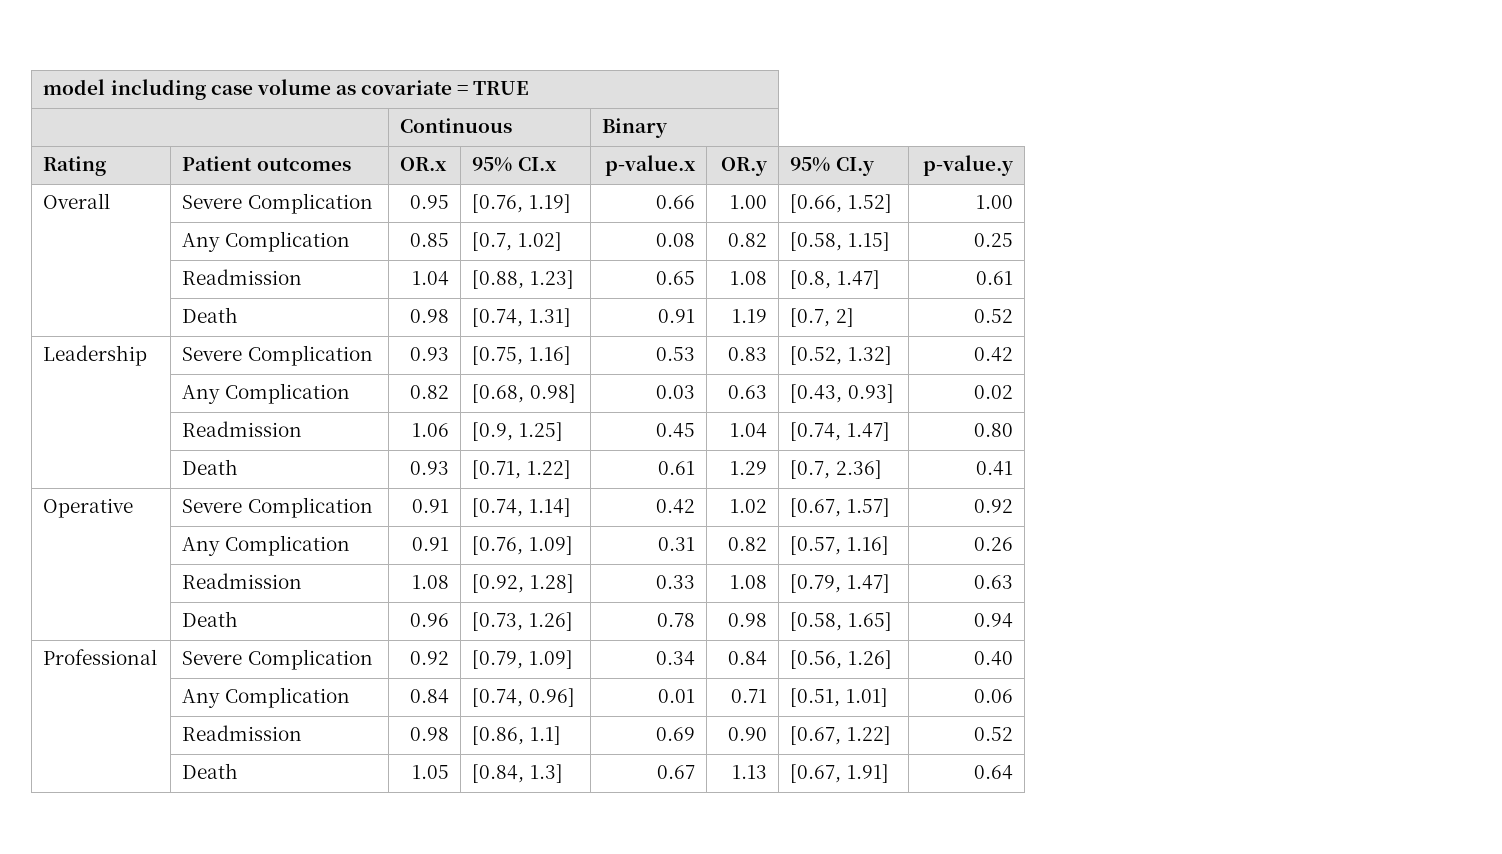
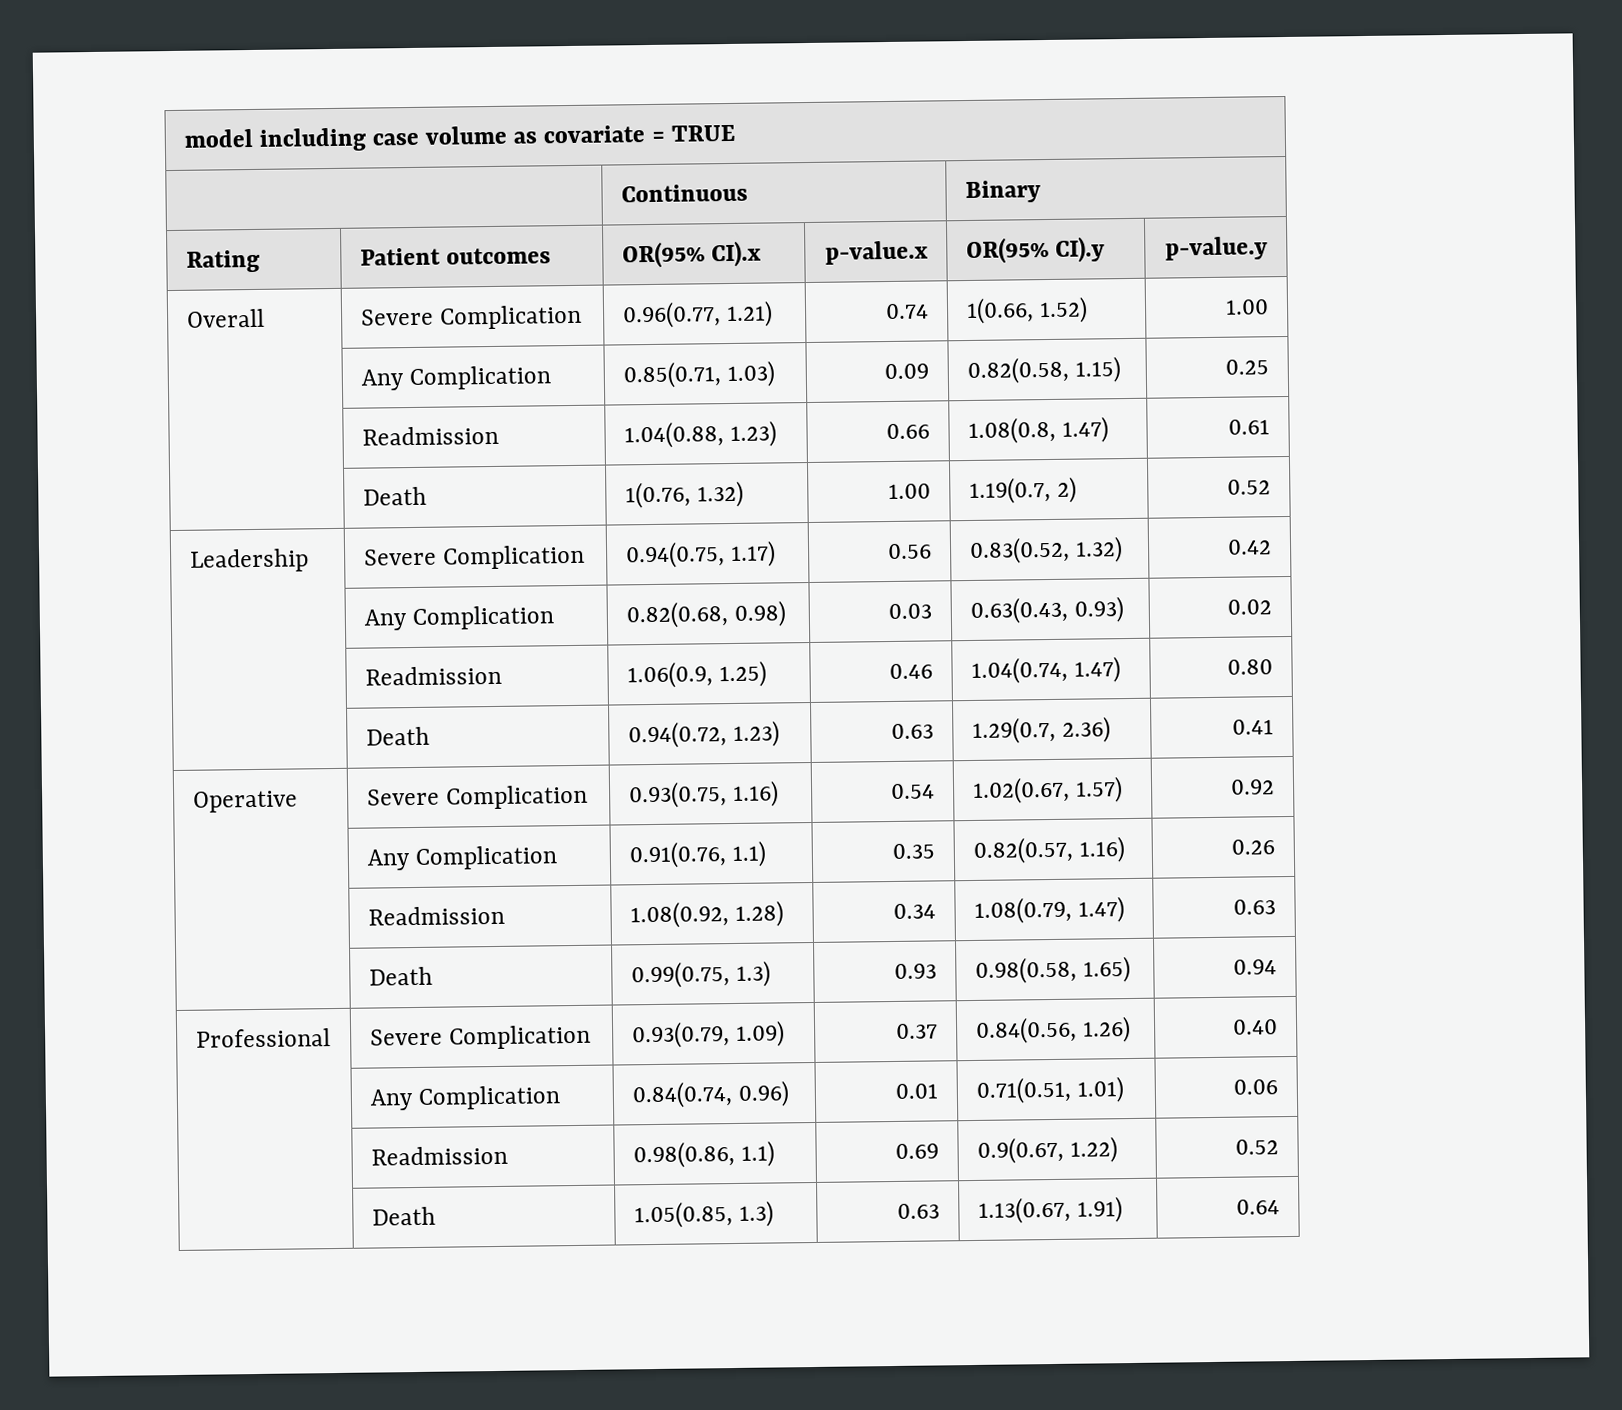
- Rating | Patient outcomes | OR.x | 95% CI.x | p-value.x | OR.y | 95% CI.y | p-value.y
- Overall | Severe Complication | 0.95 | [0.76, 1.19] | 0.66 | 1.00 | [0.66, 1.52] | 1.00
- | Any Complication | 0.85 | [0.7, 1.02] | 0.08 | 0.82 | [0.58, 1.15] | 0.25
- | Readmission | 1.04 | [0.88, 1.23] | 0.65 | 1.08 | [0.8, 1.47] | 0.61
- | Death | 0.98 | [0.74, 1.31] | 0.91 | 1.19 | [0.7, 2] | 0.52
- Leadership | Severe Complication | 0.93 | [0.75, 1.16] | 0.53 | 0.83 | [0.52, 1.32] | 0.42
- | Any Complication | 0.82 | [0.68, 0.98] | 0.03 | 0.63 | [0.43, 0.93] | 0.02
- | Readmission | 1.06 | [0.9, 1.25] | 0.45 | 1.04 | [0.74, 1.47] | 0.80
- | Death | 0.93 | [0.71, 1.22] | 0.61 | 1.29 | [0.7, 2.36] | 0.41
- Operative | Severe Complication | 0.91 | [0.74, 1.14] | 0.42 | 1.02 | [0.67, 1.57] | 0.92
- | Any Complication | 0.91 | [0.76, 1.09] | 0.31 | 0.82 | [0.57, 1.16] | 0.26
- | Readmission | 1.08 | [0.92, 1.28] | 0.33 | 1.08 | [0.79, 1.47] | 0.63
- | Death | 0.96 | [0.73, 1.26] | 0.78 | 0.98 | [0.58, 1.65] | 0.94
- Professional | Severe Complication | 0.92 | [0.79, 1.09] | 0.34 | 0.84 | [0.56, 1.26] | 0.40
- | Any Complication | 0.84 | [0.74, 0.96] | 0.01 | 0.71 | [0.51, 1.01] | 0.06
- | Readmission | 0.98 | [0.86, 1.1] | 0.69 | 0.90 | [0.67, 1.22] | 0.52
- | Death | 1.05 | [0.84, 1.3] | 0.67 | 1.13 | [0.67, 1.91] | 0.64
+ Rating | Patient outcomes | OR(95% CI).x | p-value.x | OR(95% CI).y | p-value.y
+ Overall | Severe Complication | 0.96(0.77, 1.21) | 0.74 | 1(0.66, 1.52) | 1.00
+ | Any Complication | 0.85(0.71, 1.03) | 0.09 | 0.82(0.58, 1.15) | 0.25
+ | Readmission | 1.04(0.88, 1.23) | 0.66 | 1.08(0.8, 1.47) | 0.61
+ | Death | 1(0.76, 1.32) | 1.00 | 1.19(0.7, 2) | 0.52
+ Leadership | Severe Complication | 0.94(0.75, 1.17) | 0.56 | 0.83(0.52, 1.32) | 0.42
+ | Any Complication | 0.82(0.68, 0.98) | 0.03 | 0.63(0.43, 0.93) | 0.02
+ | Readmission | 1.06(0.9, 1.25) | 0.46 | 1.04(0.74, 1.47) | 0.80
+ | Death | 0.94(0.72, 1.23) | 0.63 | 1.29(0.7, 2.36) | 0.41
+ Operative | Severe Complication | 0.93(0.75, 1.16) | 0.54 | 1.02(0.67, 1.57) | 0.92
+ | Any Complication | 0.91(0.76, 1.1) | 0.35 | 0.82(0.57, 1.16) | 0.26
+ | Readmission | 1.08(0.92, 1.28) | 0.34 | 1.08(0.79, 1.47) | 0.63
+ | Death | 0.99(0.75, 1.3) | 0.93 | 0.98(0.58, 1.65) | 0.94
+ Professional | Severe Complication | 0.93(0.79, 1.09) | 0.37 | 0.84(0.56, 1.26) | 0.40
+ | Any Complication | 0.84(0.74, 0.96) | 0.01 | 0.71(0.51, 1.01) | 0.06
+ | Readmission | 0.98(0.86, 1.1) | 0.69 | 0.9(0.67, 1.22) | 0.52
+ | Death | 1.05(0.85, 1.3) | 0.63 | 1.13(0.67, 1.91) | 0.64

